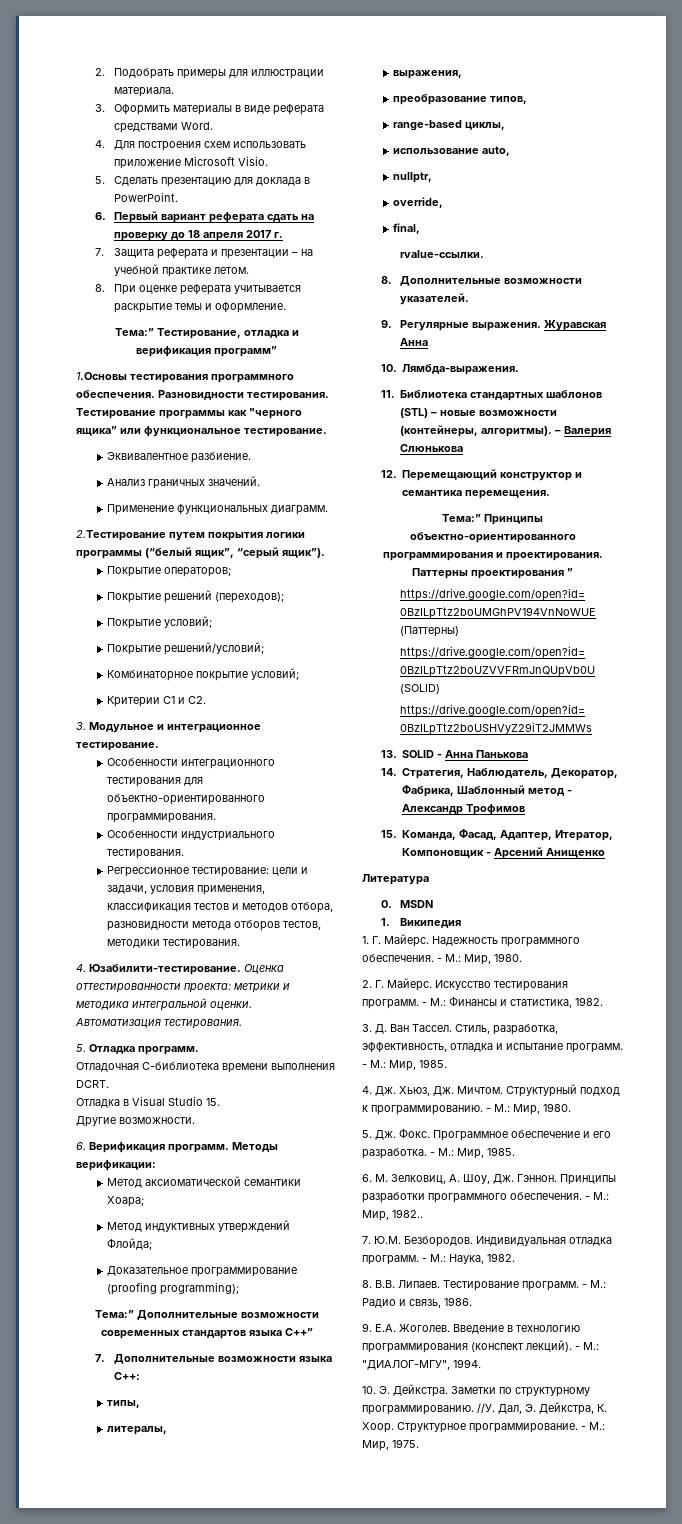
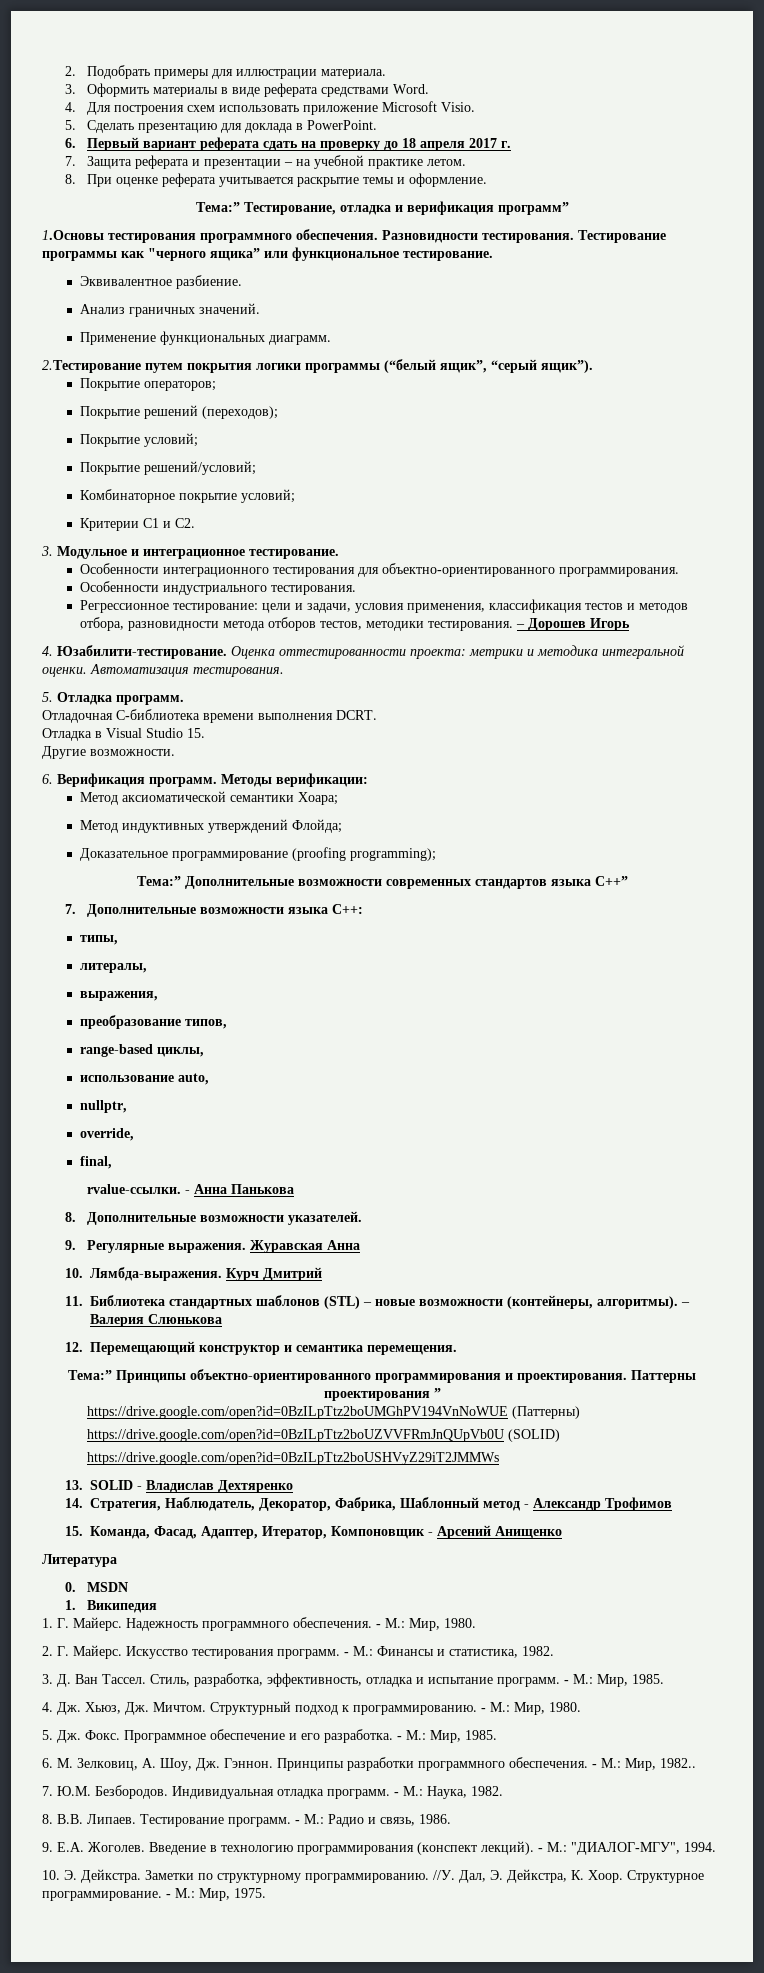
+ – Дорошев Игорь
+ - Анна Панькова
+ Курч Дмитрий
- 13. SOLID - Анна Панькова
+ 13. SOLID - Владислав Дехтяренко

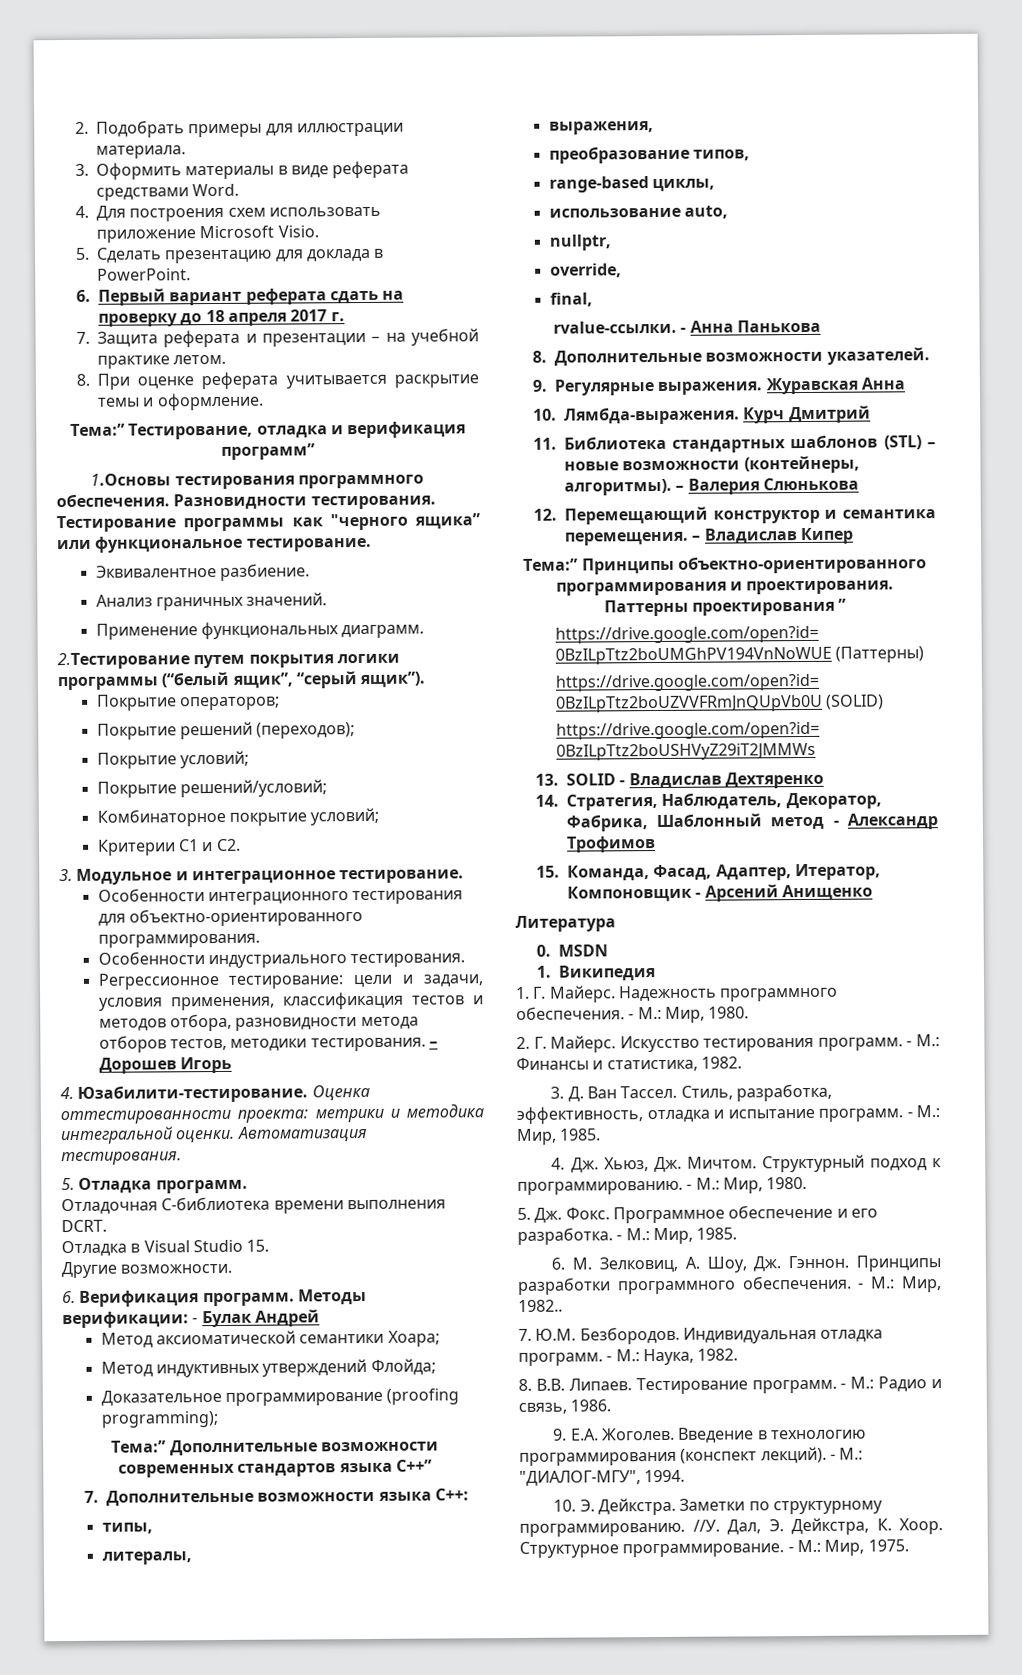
- Методы верификации:
+ Методы верификации: - Булак Андрей
+ – Владислав Кипер

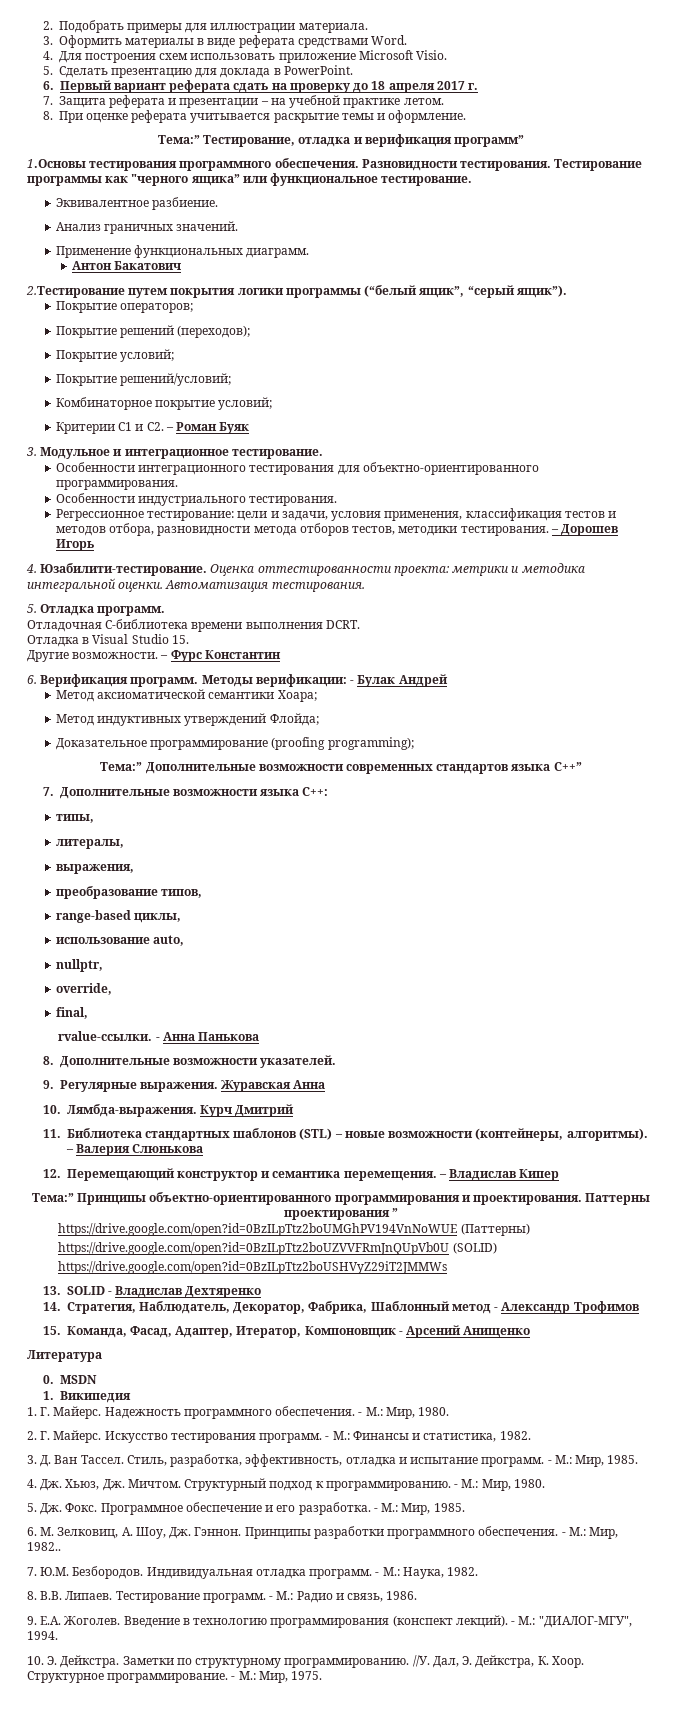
+ Антон Бакатович
- Критерии С1 и С2.
+ Критерии С1 и С2. – Роман Буяк
+ – Фурс Константин

